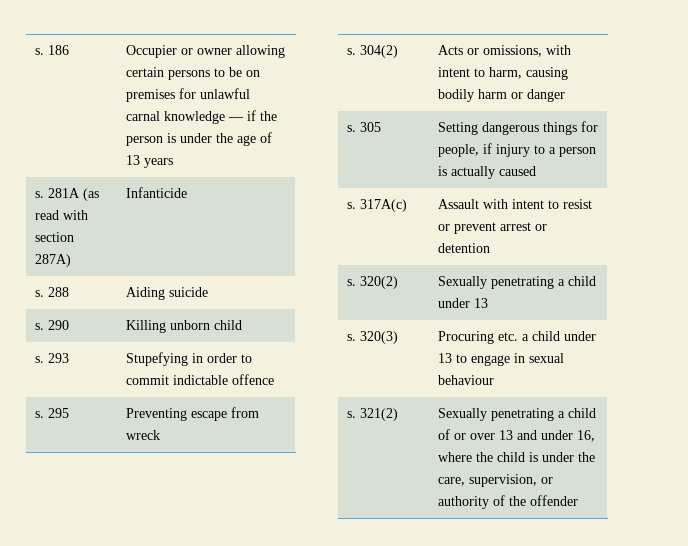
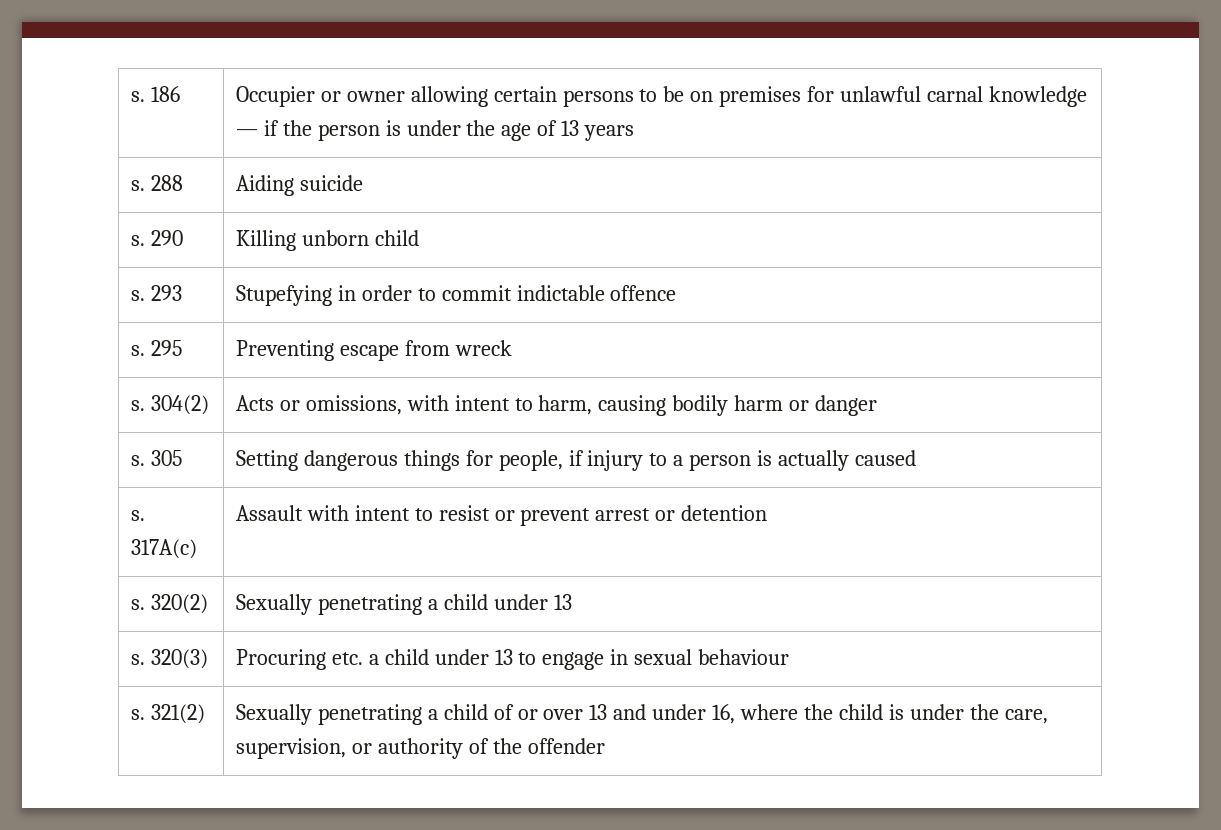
- s. 281A (as read with section 287A) | Infanticide

